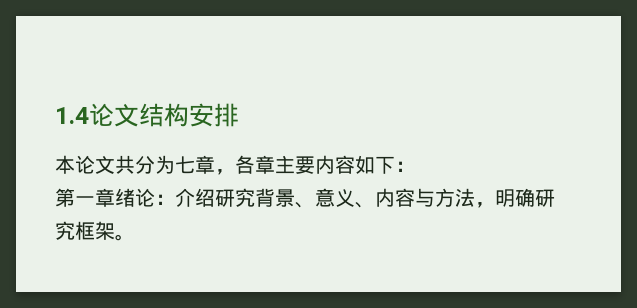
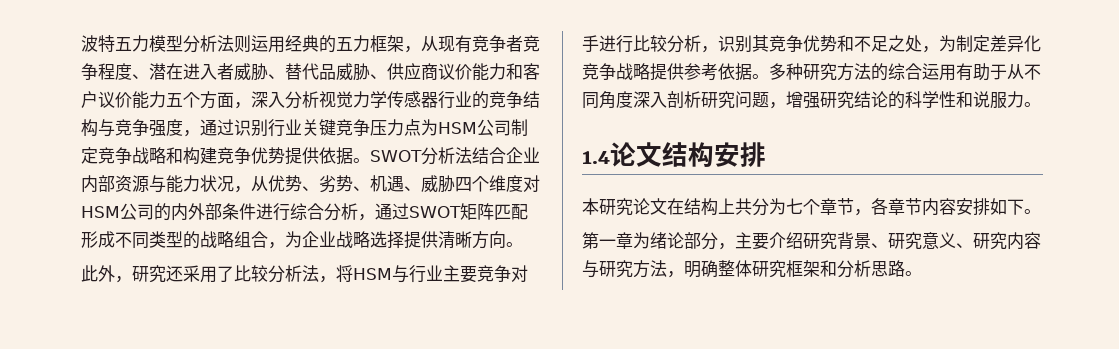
+ 波特五力模型分析法则运用经典的五力框架，从现有竞争者竞争程度、潜在进入者威胁、替代品威胁、供应商议价能力和客户议价能力五个方面，深入分析视觉力学传感器行业的竞争结构与竞争强度，通过识别行业关键竞争压力点为HSM公司制定竞争战略和构建竞争优势提供依据。SWOT分析法结合企业内部资源与能力状况，从优势、劣势、机遇、威胁四个维度对HSM公司的内外部条件进行综合分析，通过SWOT矩阵匹配形成不同类型的战略组合，为企业战略选择提供清晰方向。
+ 此外，研究还采用了比较分析法，将HSM与行业主要竞争对手进行比较分析，识别其竞争优势和不足之处，为制定差异化竞争战略提供参考依据。多种研究方法的综合运用有助于从不同角度深入剖析研究问题，增强研究结论的科学性和说服力。
- 本论文共分为七章，各章主要内容如下：
- 第一章绪论：介绍研究背景、意义、内容与方法，明确研究框架。
+ 本研究论文在结构上共分为七个章节，各章节内容安排如下。
+ 第一章为绪论部分，主要介绍研究背景、研究意义、研究内容与研究方法，明确整体研究框架和分析思路。

